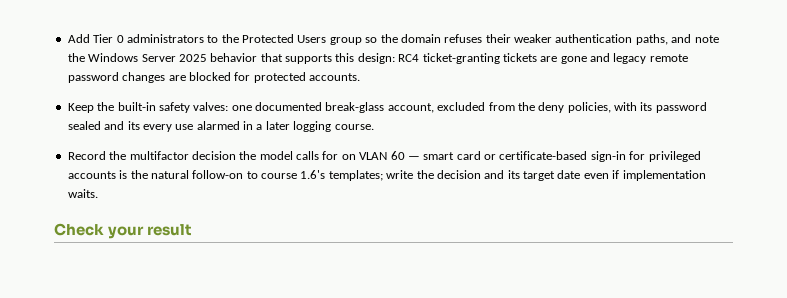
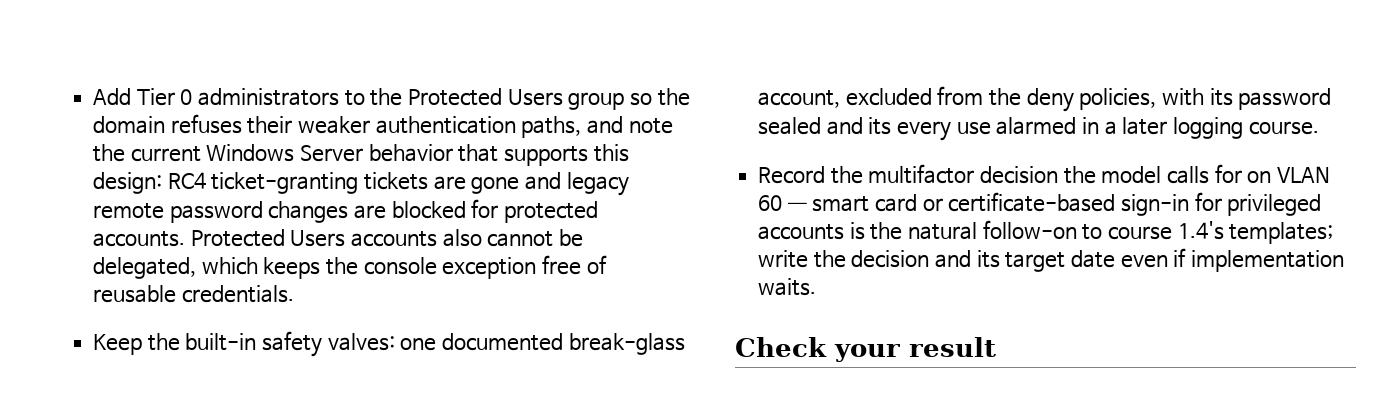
- Add Tier 0 administrators to the Protected Users group so the domain refuses their weaker authentication paths, and note the Windows Server 2025 behavior that supports this design: RC4 ticket-granting tickets are gone and legacy remote password changes are blocked for protected accounts.
+ Add Tier 0 administrators to the Protected Users group so the domain refuses their weaker authentication paths, and note the current Windows Server behavior that supports this design: RC4 ticket-granting tickets are gone and legacy remote password changes are blocked for protected accounts. Protected Users accounts also cannot be delegated, which keeps the console exception free of reusable credentials.
- Record the multifactor decision the model calls for on VLAN 60 — smart card or certificate-based sign-in for privileged accounts is the natural follow-on to course 1.6's templates; write the decision and its target date even if implementation waits.
+ Record the multifactor decision the model calls for on VLAN 60 — smart card or certificate-based sign-in for privileged accounts is the natural follow-on to course 1.4's templates; write the decision and its target date even if implementation waits.

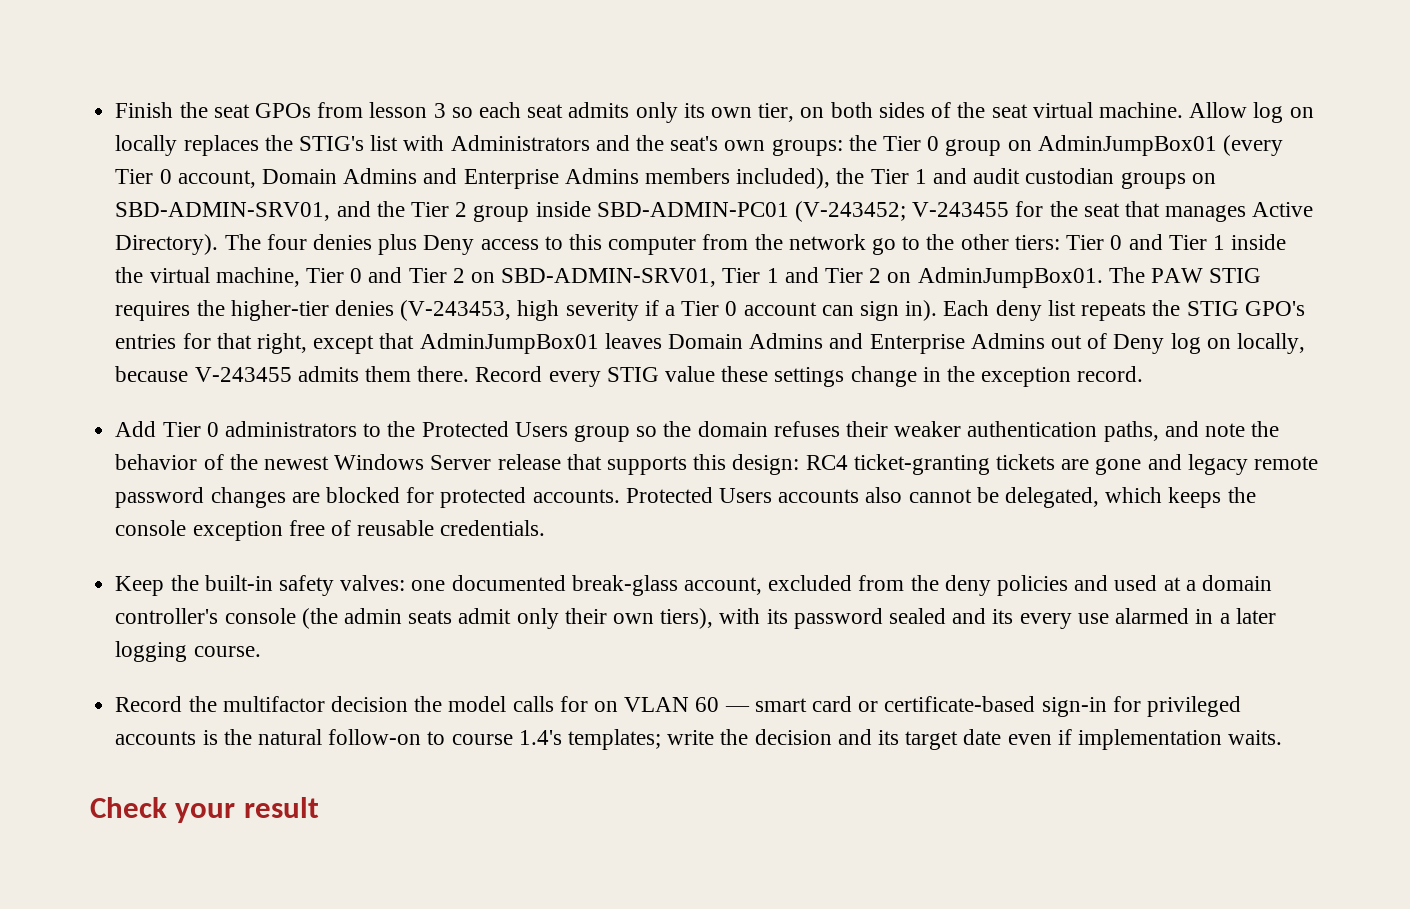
+ Finish the seat GPOs from lesson 3 so each seat admits only its own tier, on both sides of the seat virtual machine. Allow log on locally replaces the STIG's list with Administrators and the seat's own groups: the Tier 0 group on AdminJumpBox01 (every Tier 0 account, Domain Admins and Enterprise Admins members included), the Tier 1 and audit custodian groups on SBD-ADMIN-SRV01, and the Tier 2 group inside SBD-ADMIN-PC01 (V-243452; V-243455 for the seat that manages Active Directory). The four denies plus Deny access to this computer from the network go to the other tiers: Tier 0 and Tier 1 inside the virtual machine, Tier 0 and Tier 2 on SBD-ADMIN-SRV01, Tier 1 and Tier 2 on AdminJumpBox01. The PAW STIG requires the higher-tier denies (V-243453, high severity if a Tier 0 account can sign in). Each deny list repeats the STIG GPO's entries for that right, except that AdminJumpBox01 leaves Domain Admins and Enterprise Admins out of Deny log on locally, because V-243455 admits them there. Record every STIG value these settings change in the exception record.
- Add Tier 0 administrators to the Protected Users group so the domain refuses their weaker authentication paths, and note the current Windows Server behavior that supports this design: RC4 ticket-granting tickets are gone and legacy remote password changes are blocked for protected accounts.
+ Add Tier 0 administrators to the Protected Users group so the domain refuses their weaker authentication paths, and note the behavior of the newest Windows Server release that supports this design: RC4 ticket-granting tickets are gone and legacy remote password changes are blocked for protected accounts.
- Keep the built-in safety valves: one documented break-glass account, excluded from the deny policies, with its password sealed and its every use alarmed in a later logging course.
+ Keep the built-in safety valves: one documented break-glass account, excluded from the deny policies and used at a domain controller's console (the admin seats admit only their own tiers), with its password sealed and its every use alarmed in a later logging course.

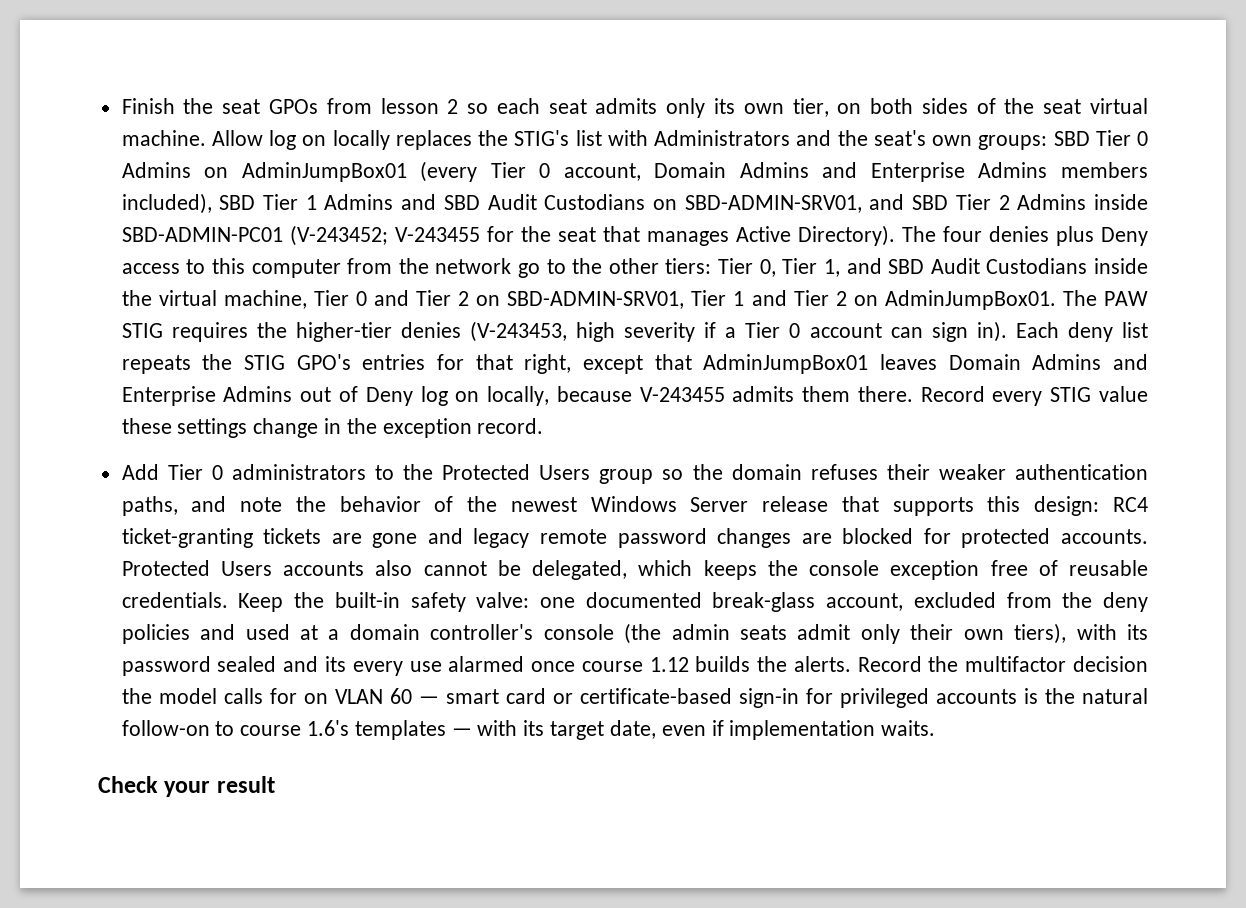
- Finish the seat GPOs from lesson 3 so each seat admits only its own tier, on both sides of the seat virtual machine.
+ Finish the seat GPOs from lesson 2 so each seat admits only its own tier, on both sides of the seat virtual machine.
- Allow log on locally replaces the STIG's list with Administrators and the seat's own groups: the Tier 0 group on AdminJumpBox01 (every Tier 0 account, Domain Admins and Enterprise Admins members included), the Tier 1 and audit custodian groups on SBD-ADMIN-SRV01, and the Tier 2 group inside SBD-ADMIN-PC01 (V-243452; V-243455 for the seat that manages Active Directory).
+ Allow log on locally replaces the STIG's list with Administrators and the seat's own groups: SBD Tier 0 Admins on AdminJumpBox01 (every Tier 0 account, Domain Admins and Enterprise Admins members included), SBD Tier 1 Admins and SBD Audit Custodians on SBD-ADMIN-SRV01, and SBD Tier 2 Admins inside SBD-ADMIN-PC01 (V-243452; V-243455 for the seat that manages Active Directory).
- The four denies plus Deny access to this computer from the network go to the other tiers: Tier 0 and Tier 1 inside the virtual machine, Tier 0 and Tier 2 on SBD-ADMIN-SRV01, Tier 1 and Tier 2 on AdminJumpBox01.
+ The four denies plus Deny access to this computer from the network go to the other tiers: Tier 0, Tier 1, and SBD Audit Custodians inside the virtual machine, Tier 0 and Tier 2 on SBD-ADMIN-SRV01, Tier 1 and Tier 2 on AdminJumpBox01.
- Protected Users accounts also cannot be delegated, which keeps the console exception free of reusable credentials.
- Keep the built-in safety valves:
+ Protected Users accounts also cannot be delegated, which keeps the console exception free of reusable credentials. Keep the built-in safety valve:
- one documented break-glass account, excluded from the deny policies and used at a domain controller's console (the admin seats admit only their own tiers), with its password sealed and its every use alarmed in a later logging course.
- Record the multifactor decision the model calls for on VLAN 60 — smart card or certificate-based sign-in for privileged accounts is the natural follow-on to course 1.4's templates; write the decision and its target date even if implementation waits.
+ one documented break-glass account, excluded from the deny policies and used at a domain controller's console (the admin seats admit only their own tiers), with its password sealed and its every use alarmed once course 1.12 builds the alerts. Record the multifactor decision the model calls for on VLAN 60 — smart card or certificate-based sign-in for privileged accounts is the natural follow-on to course 1.6's templates — with its target date, even if implementation waits.

